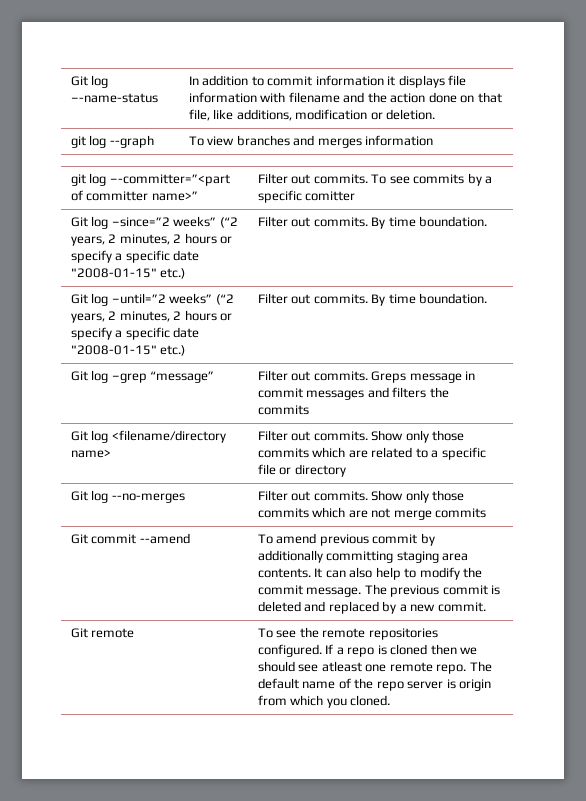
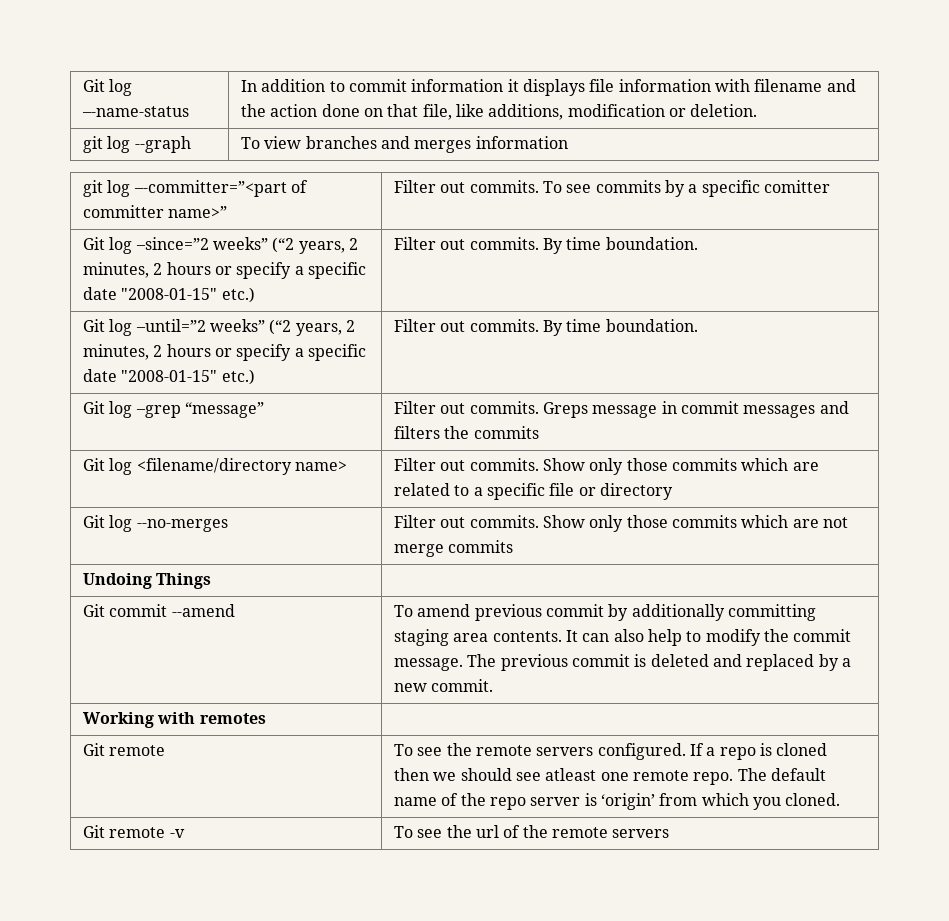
+ Undoing Things |
+ Working with remotes |
- Git remote | To see the remote repositories configured. If a repo is cloned then we should see atleast one remote repo. The default name of the repo server is origin from which you cloned.
+ Git remote | To see the remote servers configured. If a repo is cloned then we should see atleast one remote repo. The default name of the repo server is ‘origin’ from which you cloned.
+ Git remote -v | To see the url of the remote servers

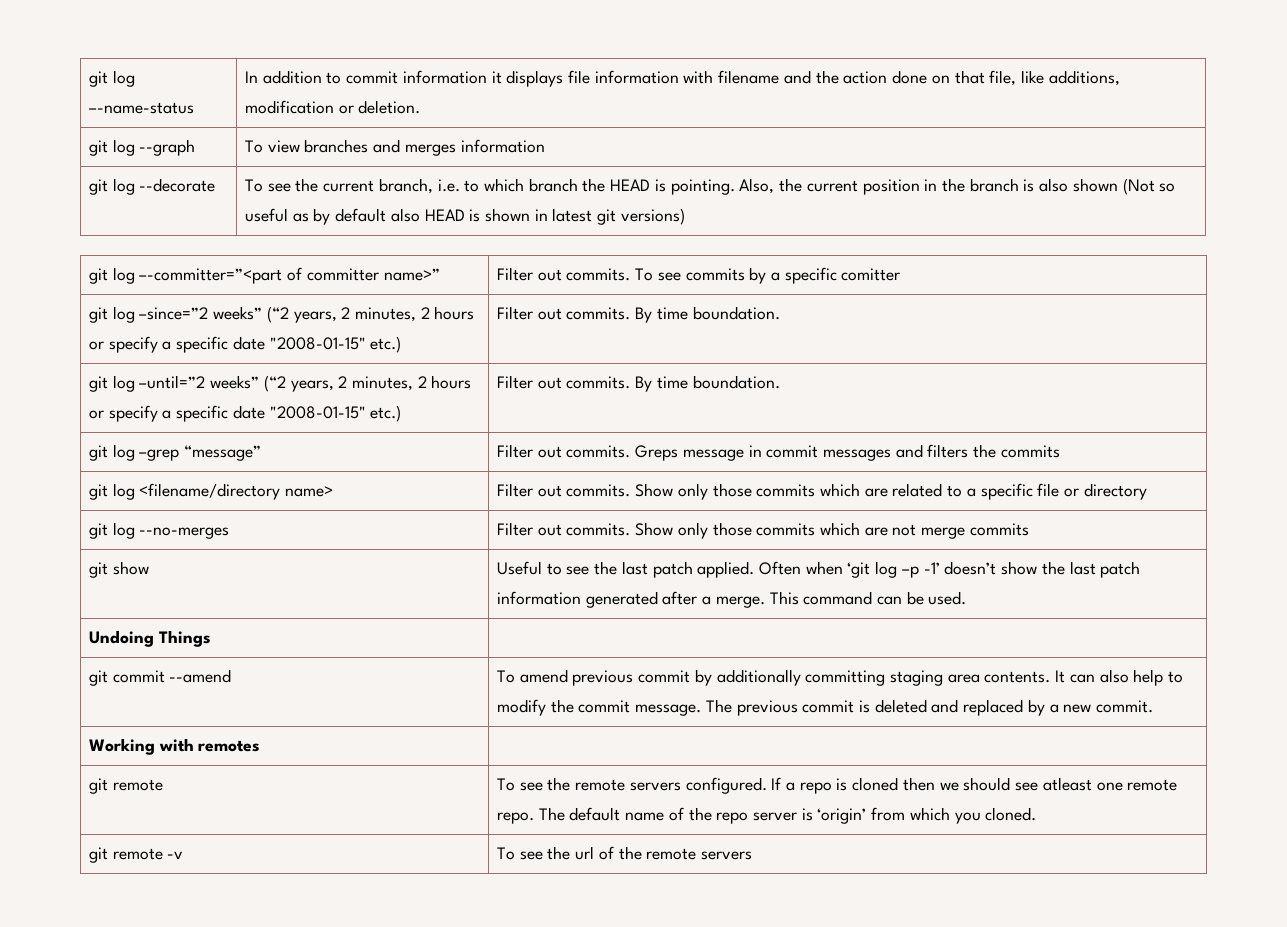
- Git log –-name-status | In addition to commit information it displays file information with filename and the action done on that file, like additions, modification or deletion.
+ git log –-name-status | In addition to commit information it displays file information with filename and the action done on that file, like additions, modification or deletion.
+ git log --decorate | To see the current branch, i.e. to which branch the HEAD is pointing. Also, the current position in the branch is also shown (Not so useful as by default also HEAD is shown in latest git versions)
- Git log –since=”2 weeks” (“2 years, 2 minutes, 2 hours or specify a specific date "2008-01-15" etc.) | Filter out commits. By time boundation.
+ git log –since=”2 weeks” (“2 years, 2 minutes, 2 hours or specify a specific date "2008-01-15" etc.) | Filter out commits. By time boundation.
- Git log –until=”2 weeks” (“2 years, 2 minutes, 2 hours or specify a specific date "2008-01-15" etc.) | Filter out commits. By time boundation.
+ git log –until=”2 weeks” (“2 years, 2 minutes, 2 hours or specify a specific date "2008-01-15" etc.) | Filter out commits. By time boundation.
- Git log –grep “message” | Filter out commits. Greps message in commit messages and filters the commits
+ git log –grep “message” | Filter out commits. Greps message in commit messages and filters the commits
- Git log <filename/directory name> | Filter out commits. Show only those commits which are related to a specific file or directory
+ git log <filename/directory name> | Filter out commits. Show only those commits which are related to a specific file or directory
- Git log --no-merges | Filter out commits. Show only those commits which are not merge commits
+ git log --no-merges | Filter out commits. Show only those commits which are not merge commits
+ git show | Useful to see the last patch applied. Often when ‘git log –p -1’ doesn’t show the last patch information generated after a merge. This command can be used.
- Git commit --amend | To amend previous commit by additionally committing staging area contents. It can also help to modify the commit message. The previous commit is deleted and replaced by a new commit.
+ git commit --amend | To amend previous commit by additionally committing staging area contents. It can also help to modify the commit message. The previous commit is deleted and replaced by a new commit.
- Git remote | To see the remote servers configured. If a repo is cloned then we should see atleast one remote repo. The default name of the repo server is ‘origin’ from which you cloned.
+ git remote | To see the remote servers configured. If a repo is cloned then we should see atleast one remote repo. The default name of the repo server is ‘origin’ from which you cloned.
- Git remote -v | To see the url of the remote servers
+ git remote -v | To see the url of the remote servers

